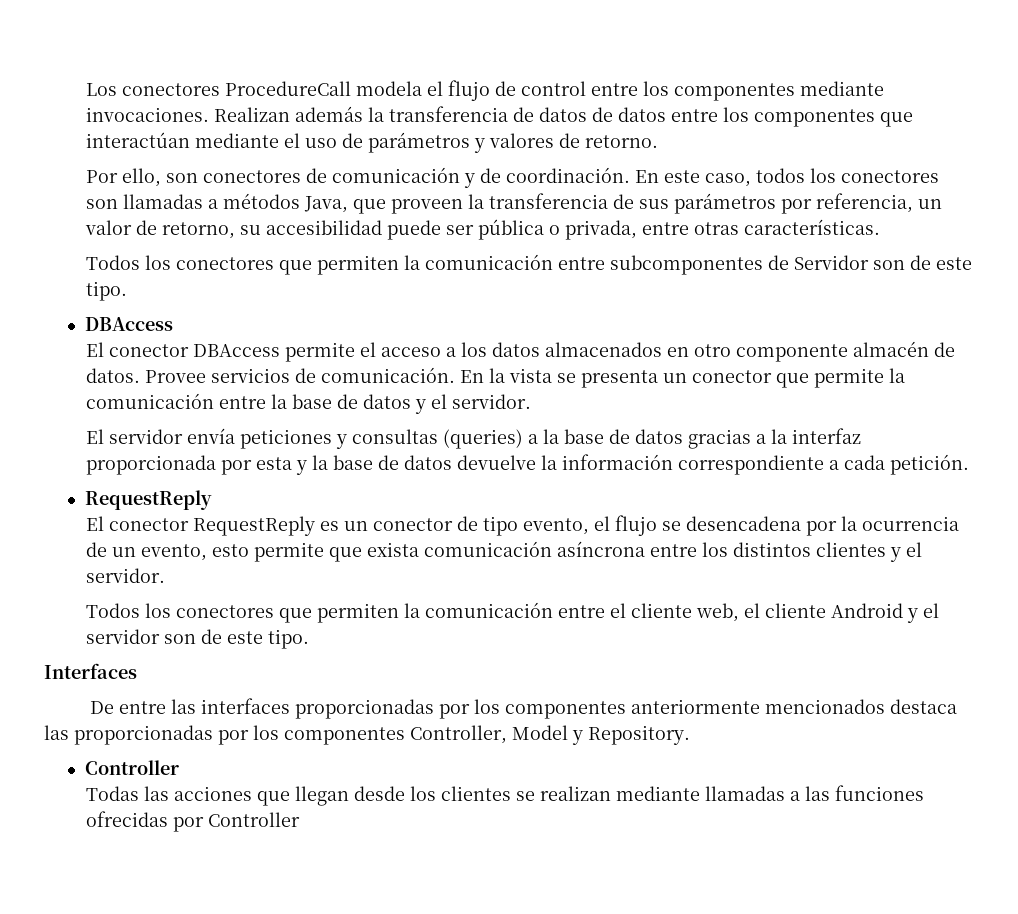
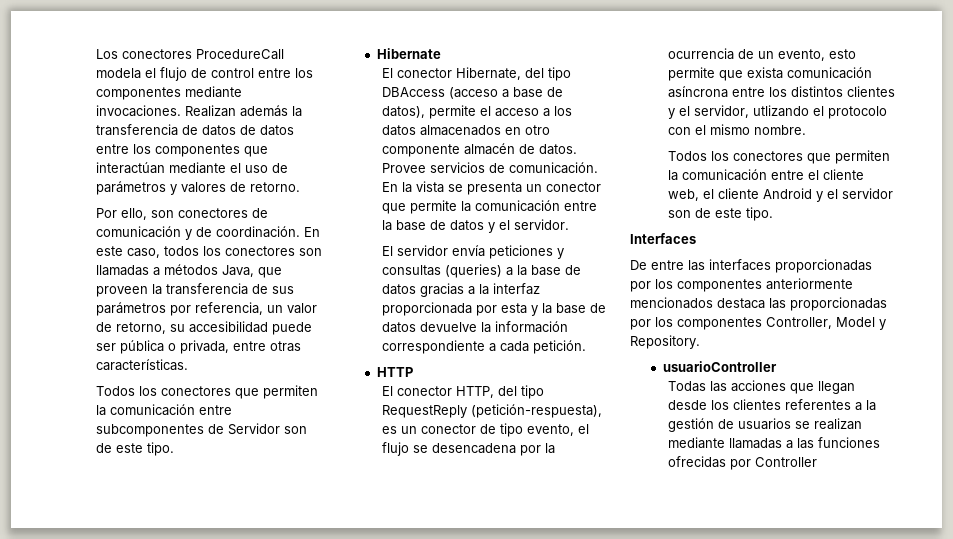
  Todos los conectores que permiten la comunicación entre subcomponentes de Servidor son de este tipo.
- DBAccess
- El conector DBAccess permite el acceso a los datos almacenados en otro componente almacén de datos.
+ Hibernate
+ El conector Hibernate, del tipo DBAccess (acceso a base de datos), permite el acceso a los datos almacenados en otro componente almacén de datos.
  El servidor envía peticiones y consultas (queries) a la base de datos gracias a la interfaz proporcionada por esta y la base de datos devuelve la información correspondiente a cada petición.
- RequestReply
- El conector RequestReply es un conector de tipo evento, el flujo se desencadena por la ocurrencia de un evento, esto permite que exista comunicación asíncrona entre los distintos clientes y el servidor.
+ HTTP
+ El conector HTTP, del tipo RequestReply (petición-respuesta), es un conector de tipo evento, el flujo se desencadena por la ocurrencia de un evento, esto permite que exista comunicación asíncrona entre los distintos clientes y el servidor, utlizando el protocolo con el mismo nombre.
  De entre las interfaces proporcionadas por los componentes anteriormente mencionados destaca las proporcionadas por los componentes Controller, Model y Repository.
- Controller
+ usuarioController
- Todas las acciones que llegan desde los clientes se realizan mediante llamadas a las funciones ofrecidas por Controller
+ Todas las acciones que llegan desde los clientes referentes a la gestión de usuarios se realizan mediante llamadas a las funciones ofrecidas por Controller

